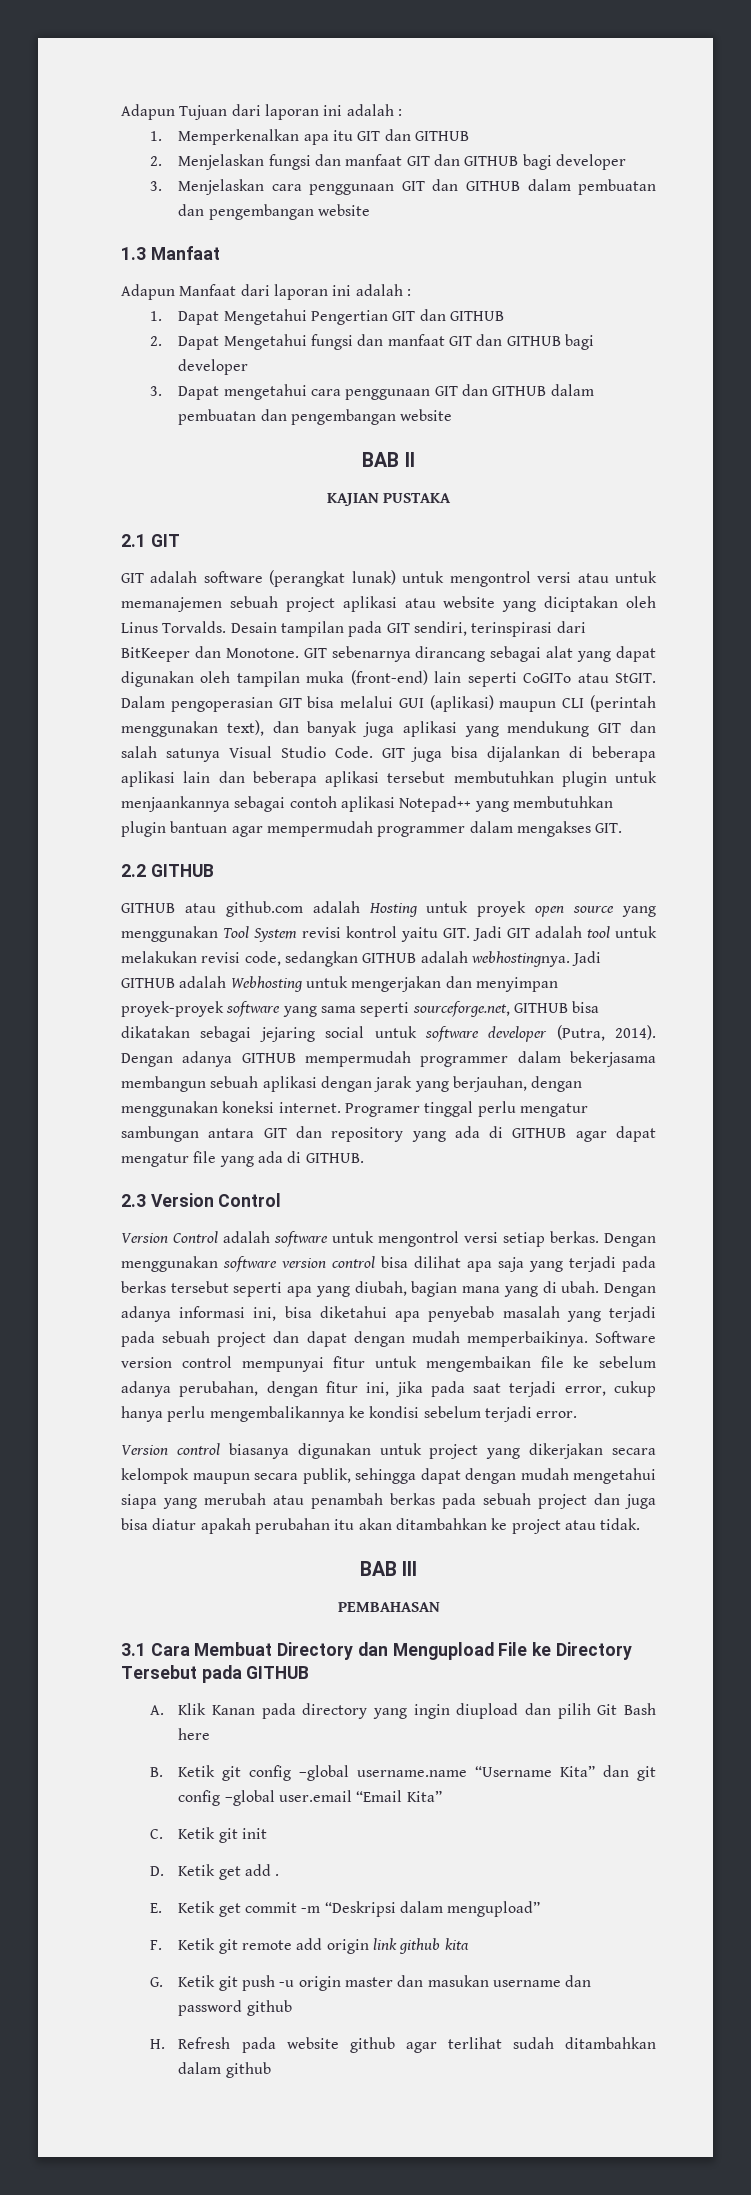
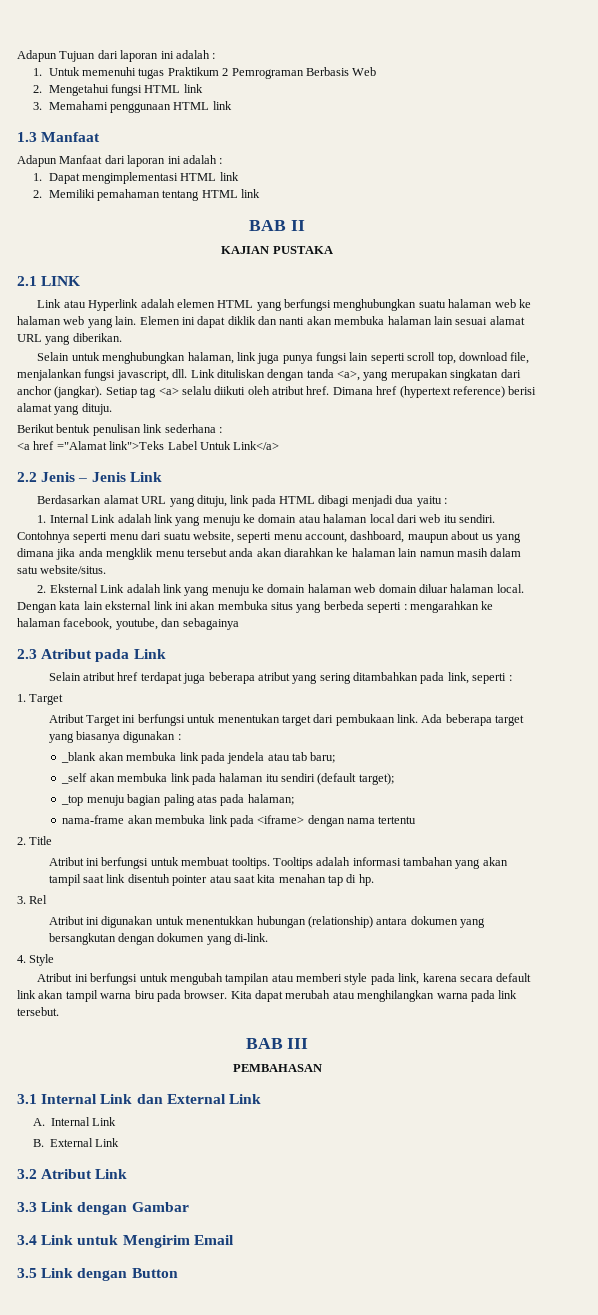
- 1. Memperkenalkan apa itu GIT dan GITHUB
- 2. Menjelaskan fungsi dan manfaat GIT dan GITHUB bagi developer
- 3. Menjelaskan cara penggunaan GIT dan GITHUB dalam pembuatan dan pengembangan website
+ 1. Untuk memenuhi tugas Praktikum 2 Pemrograman Berbasis Web
+ 2. Mengetahui fungsi HTML link
+ 3. Memahami penggunaan HTML link
- 1. Dapat Mengetahui Pengertian GIT dan GITHUB
- 2. Dapat Mengetahui fungsi dan manfaat GIT dan GITHUB bagi developer
- 3. Dapat mengetahui cara penggunaan GIT dan GITHUB dalam pembuatan dan pengembangan website
+ 1. Dapat mengimplementasi HTML link
+ 2. Memiliki pemahaman tentang HTML link
- 2.1 GIT
- GIT adalah software (perangkat lunak) untuk mengontrol versi atau untuk memanajemen sebuah project aplikasi atau website yang diciptakan oleh Linus Torvalds. Desain tampilan pada GIT sendiri, terinspirasi dari BitKeeper dan Monotone. GIT sebenarnya dirancang sebagai alat yang dapat digunakan oleh tampilan muka (front-end) lain seperti CoGITo atau StGIT. Dalam pengoperasian GIT bisa melalui GUI (aplikasi) maupun CLI (perintah menggunakan text), dan banyak juga aplikasi yang mendukung GIT dan salah satunya Visual Studio Code. GIT juga bisa dijalankan di beberapa aplikasi lain dan beberapa aplikasi tersebut membutuhkan plugin untuk menjaankannya sebagai contoh aplikasi Notepad++ yang membutuhkan plugin bantuan agar mempermudah programmer dalam mengakses GIT.
- 2.2 GITHUB
- GITHUB atau github.com adalah Hosting untuk proyek open source yang menggunakan Tool System revisi kontrol yaitu GIT. Jadi GIT adalah tool untuk melakukan revisi code, sedangkan GITHUB adalah webhostingnya. Jadi GITHUB adalah Webhosting untuk mengerjakan dan menyimpan proyek-proyek software yang sama seperti sourceforge.net, GITHUB bisa dikatakan sebagai jejaring social untuk software developer (Putra, 2014). Dengan adanya GITHUB mempermudah programmer dalam bekerjasama membangun sebuah aplikasi dengan jarak yang berjauhan, dengan menggunakan koneksi internet. Programer tinggal perlu mengatur sambungan antara GIT dan repository yang ada di GITHUB agar dapat mengatur file yang ada di GITHUB.
- 2.3 Version Control
- Version Control adalah software untuk mengontrol versi setiap berkas. Dengan menggunakan software version control bisa dilihat apa saja yang terjadi pada berkas tersebut seperti apa yang diubah, bagian mana yang di ubah. Dengan adanya informasi ini, bisa diketahui apa penyebab masalah yang terjadi pada sebuah project dan dapat dengan mudah memperbaikinya. Software version control mempunyai fitur untuk mengembaikan file ke sebelum adanya perubahan, dengan fitur ini, jika pada saat terjadi error, cukup hanya perlu mengembalikannya ke kondisi sebelum terjadi error.
- Version control biasanya digunakan untuk project yang dikerjakan secara kelompok maupun secara publik, sehingga dapat dengan mudah mengetahui siapa yang merubah atau penambah berkas pada sebuah project dan juga bisa diatur apakah perubahan itu akan ditambahkan ke project atau tidak.
+ 2.1 LINK
+ Link atau Hyperlink adalah elemen HTML yang berfungsi menghubungkan suatu halaman web ke halaman web yang lain. Elemen ini dapat diklik dan nanti akan membuka halaman lain sesuai alamat URL yang diberikan.
+ Selain untuk menghubungkan halaman, link juga punya fungsi lain seperti scroll top, download file, menjalankan fungsi javascript, dll. Link dituliskan dengan tanda <a>, yang merupakan singkatan dari anchor (jangkar). Setiap tag <a> selalu diikuti oleh atribut href. Dimana href (hypertext reference) berisi alamat yang dituju.
+ Berikut bentuk penulisan link sederhana :
+ <a href ="Alamat link">Teks Label Untuk Link</a>
+ 2.2 Jenis – Jenis Link
+ Berdasarkan alamat URL yang dituju, link pada HTML dibagi menjadi dua yaitu :
+ 1. Internal Link adalah link yang menuju ke domain atau halaman local dari web itu sendiri. Contohnya seperti menu dari suatu website, seperti menu account, dashboard, maupun about us yang dimana jika anda mengklik menu tersebut anda akan diarahkan ke halaman lain namun masih dalam satu website/situs.
+ 2. Eksternal Link adalah link yang menuju ke domain halaman web domain diluar halaman local. Dengan kata lain eksternal link ini akan membuka situs yang berbeda seperti : mengarahkan ke halaman facebook, youtube, dan sebagainya
+ 2.3 Atribut pada Link
+ Selain atribut href terdapat juga beberapa atribut yang sering ditambahkan pada link, seperti :
+ 1. Target
+ Atribut Target ini berfungsi untuk menentukan target dari pembukaan link. Ada beberapa target yang biasanya digunakan :
+ _blank akan membuka link pada jendela atau tab baru;
+ _self akan membuka link pada halaman itu sendiri (default target);
+ _top menuju bagian paling atas pada halaman;
+ nama-frame akan membuka link pada <iframe> dengan nama tertentu
+ 2. Title
+ Atribut ini berfungsi untuk membuat tooltips. Tooltips adalah informasi tambahan yang akan tampil saat link disentuh pointer atau saat kita menahan tap di hp.
+ 3. Rel
+ Atribut ini digunakan untuk menentukkan hubungan (relationship) antara dokumen yang bersangkutan dengan dokumen yang di-link.
+ 4. Style
+ Atribut ini berfungsi untuk mengubah tampilan atau memberi style pada link, karena secara default link akan tampil warna biru pada browser. Kita dapat merubah atau menghilangkan warna pada link tersebut.
  BAB III
  PEMBAHASAN
- 3.1 Cara Membuat Directory dan Mengupload File ke Directory Tersebut pada GITHUB
- A. Klik Kanan pada directory yang ingin diupload dan pilih Git Bash here
- B. Ketik git config –global username.name “Username Kita” dan git config –global user.email “Email Kita”
- C. Ketik git init
- D. Ketik get add .
- E. Ketik get commit -m “Deskripsi dalam mengupload”
- F. Ketik git remote add origin link github kita
- G. Ketik git push -u origin master dan masukan username dan password github
- H. Refresh pada website github agar terlihat sudah ditambahkan dalam github
+ 3.1 Internal Link dan External Link
+ A. Internal Link
+ B. External Link
+ 3.2 Atribut Link
+ 3.3 Link dengan Gambar
+ 3.4 Link untuk Mengirim Email
+ 3.5 Link dengan Button

